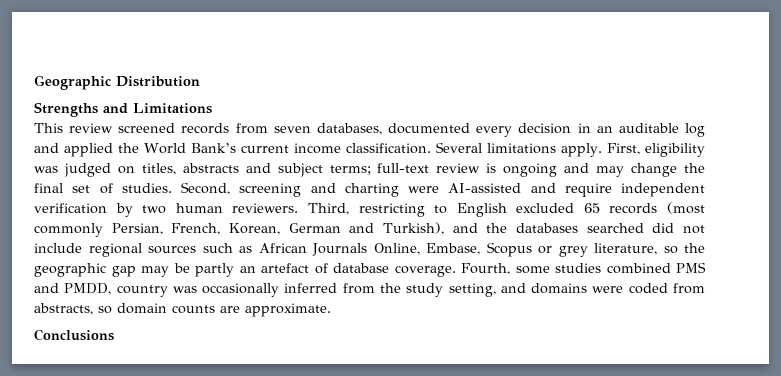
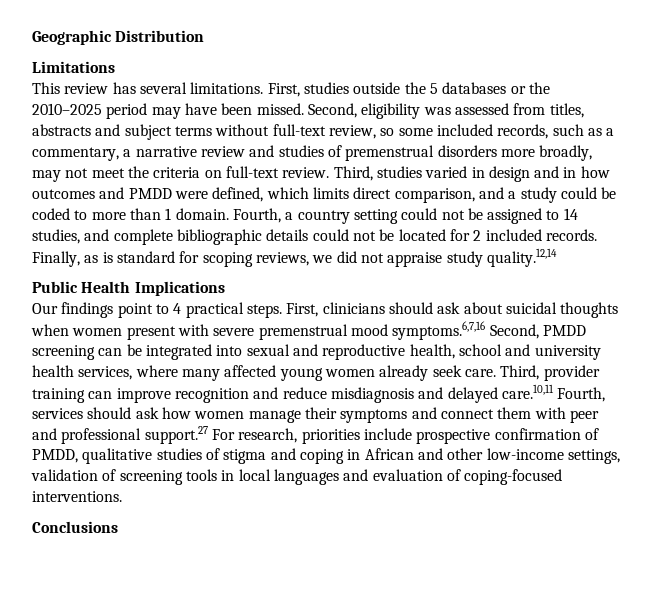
- Strengths and Limitations
+ Limitations
- This review screened records from seven databases, documented every decision in an auditable log and applied the World Bank’s current income classification. Several limitations apply. First, eligibility was judged on titles, abstracts and subject terms; full-text review is ongoing and may change the final set of studies. Second, screening and charting were AI-assisted and require independent verification by two human reviewers. Third, restricting to English excluded 65 records (most commonly Persian, French, Korean, German and Turkish), and the databases searched did not include regional sources such as African Journals Online, Embase, Scopus or grey literature, so the geographic gap may be partly an artefact of database coverage. Fourth, some studies combined PMS and PMDD, country was occasionally inferred from the study setting, and domains were coded from abstracts, so domain counts are approximate.
+ This review has several limitations. First, studies outside the 5 databases or the 2010–2025 period may have been missed. Second, eligibility was assessed from titles, abstracts and subject terms without full-text review, so some included records, such as a commentary, a narrative review and studies of premenstrual disorders more broadly, may not meet the criteria on full-text review. Third, studies varied in design and in how outcomes and PMDD were defined, which limits direct comparison, and a study could be coded to more than 1 domain. Fourth, a country setting could not be assigned to 14 studies, and complete bibliographic details could not be located for 2 included records. Finally, as is standard for scoping reviews, we did not appraise study quality.12,14
+ Public Health Implications
+ Our findings point to 4 practical steps. First, clinicians should ask about suicidal thoughts when women present with severe premenstrual mood symptoms.6,7,16 Second, PMDD screening can be integrated into sexual and reproductive health, school and university health services, where many affected young women already seek care. Third, provider training can improve recognition and reduce misdiagnosis and delayed care.10,11 Fourth, services should ask how women manage their symptoms and connect them with peer and professional support.27 For research, priorities include prospective confirmation of PMDD, qualitative studies of stigma and coping in African and other low-income settings, validation of screening tools in local languages and evaluation of coping-focused interventions.

